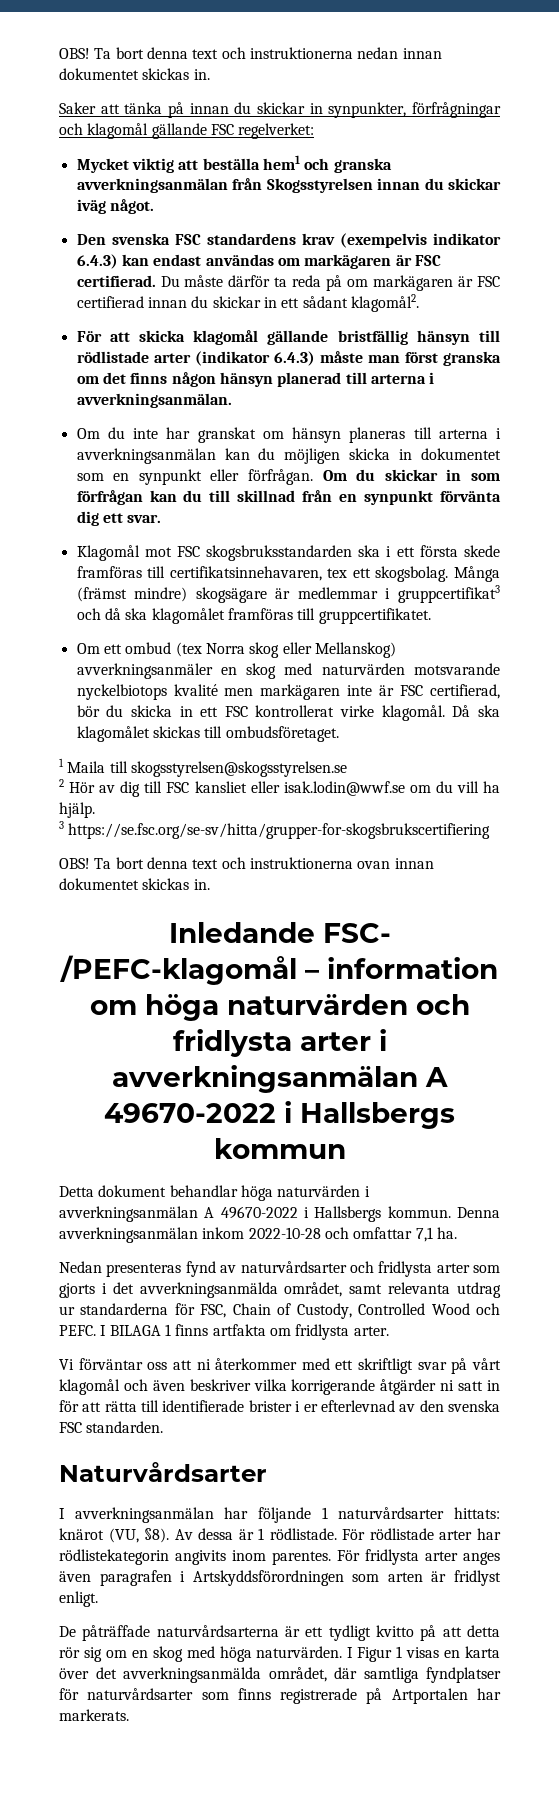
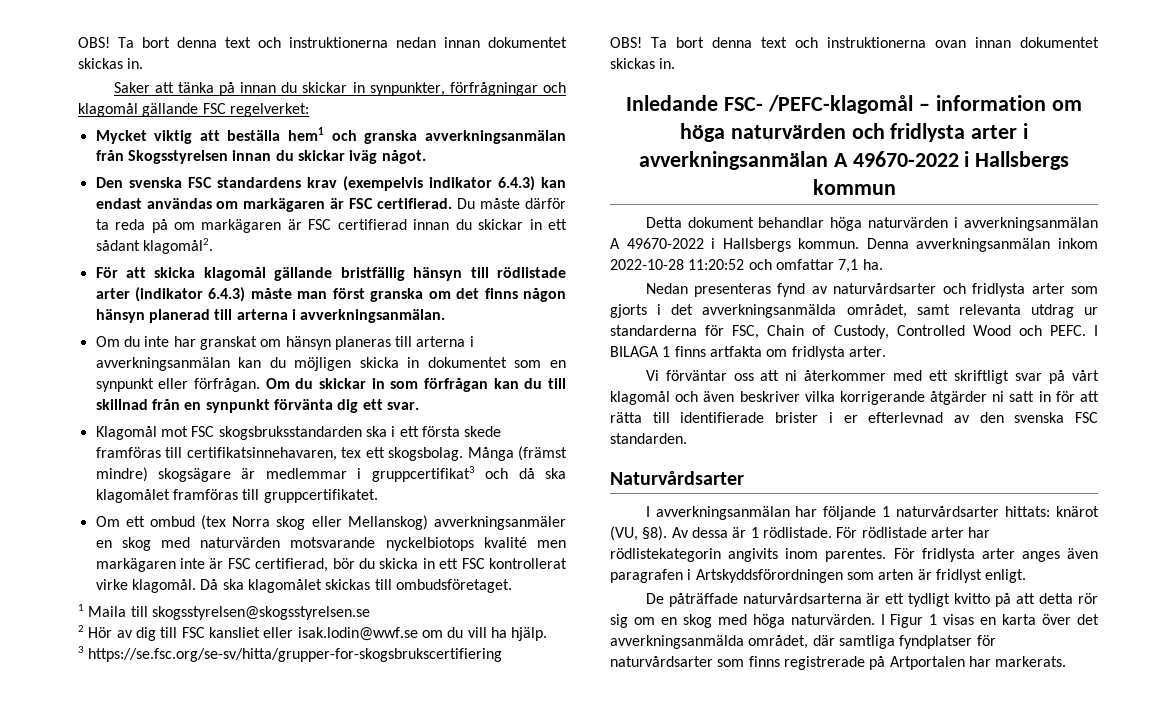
- Denna avverkningsanmälan inkom 2022-10-28 och omfattar 7,1 ha.
+ Denna avverkningsanmälan inkom 2022-10-28 11:20:52 och omfattar 7,1 ha.

